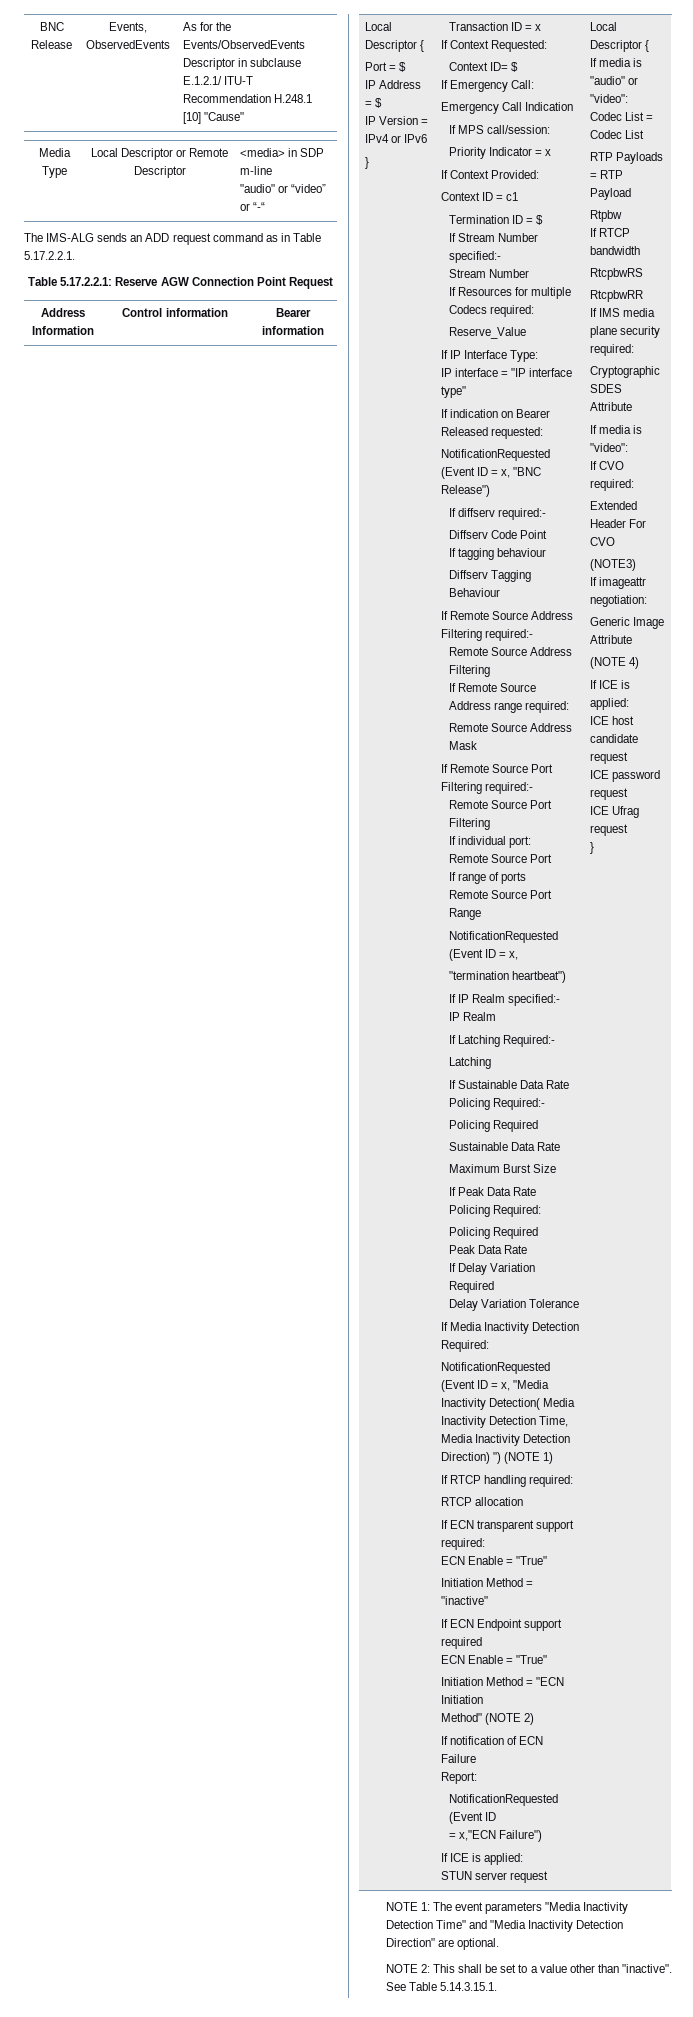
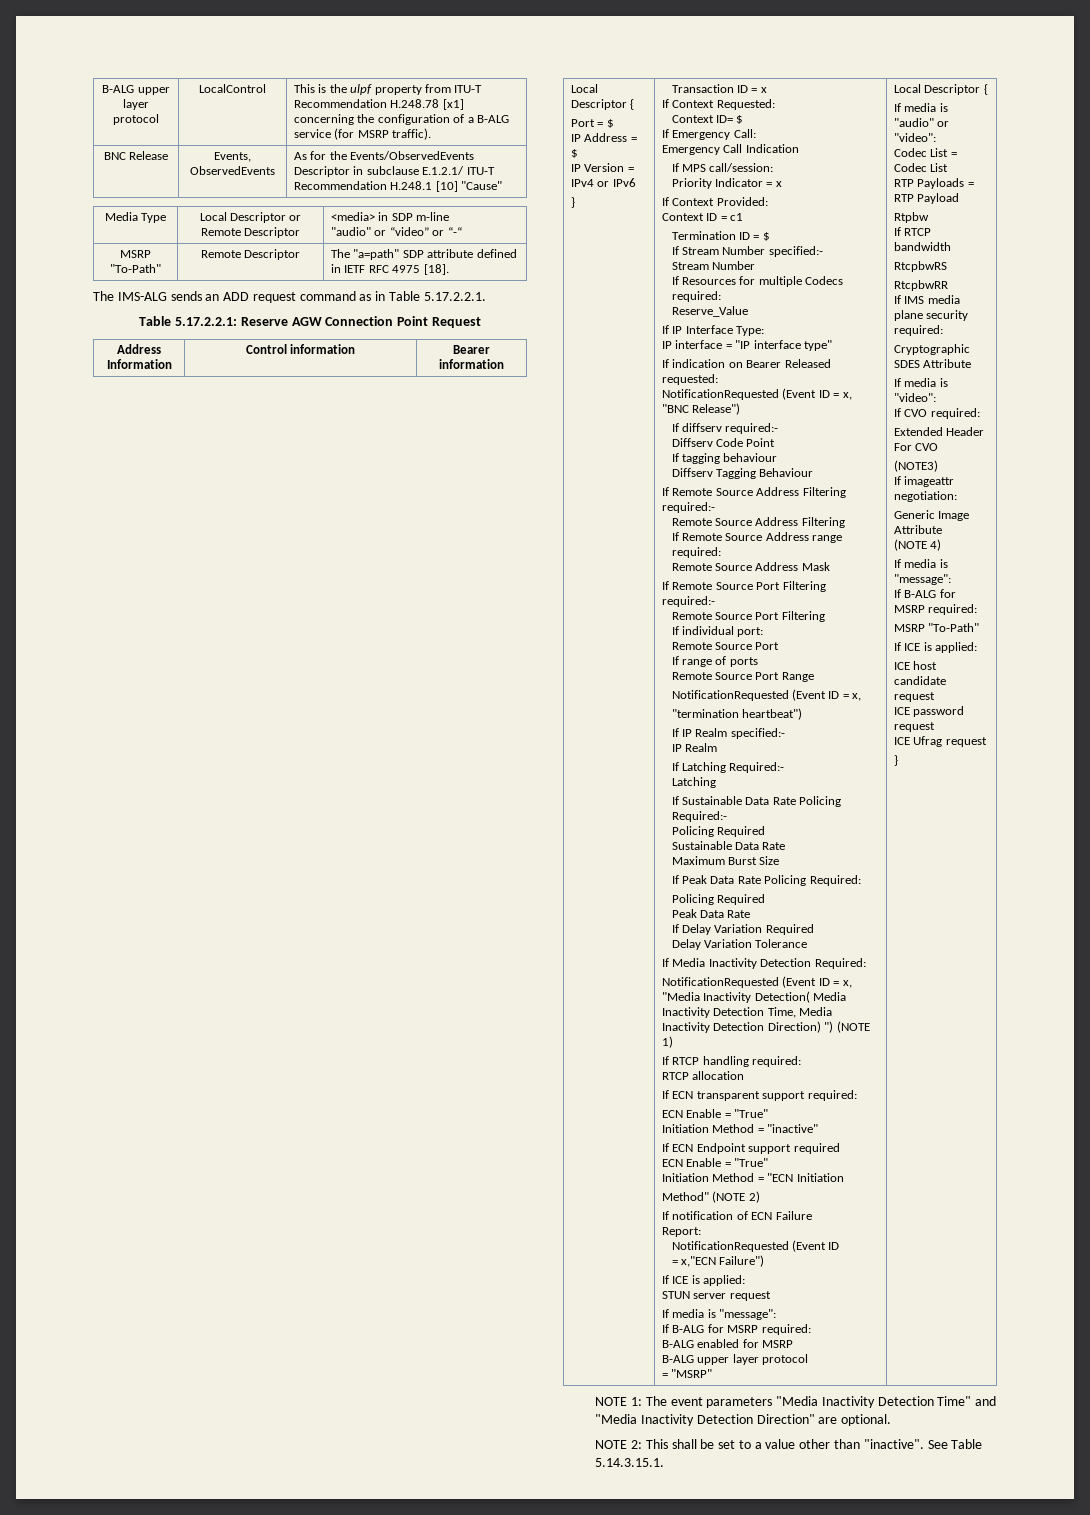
+ B-ALG upper layer protocol | LocalControl | This is the ulpf property from ITU-T Recommendation H.248.78 [x1] concerning the configuration of a B-ALG service (for MSRP traffic).
+ MSRP "To-Path" | Remote Descriptor | The "a=path" SDP attribute defined in IETF RFC 4975 [18].
  STUN server request
+ If media is "message":
+ If B-ALG for MSRP required:
+ B-ALG enabled for MSRP
+ B-ALG upper layer protocol
+ = "MSRP"
  (NOTE 4)
+ If media is "message":
+ If B-ALG for MSRP required:
+ MSRP "To-Path"

